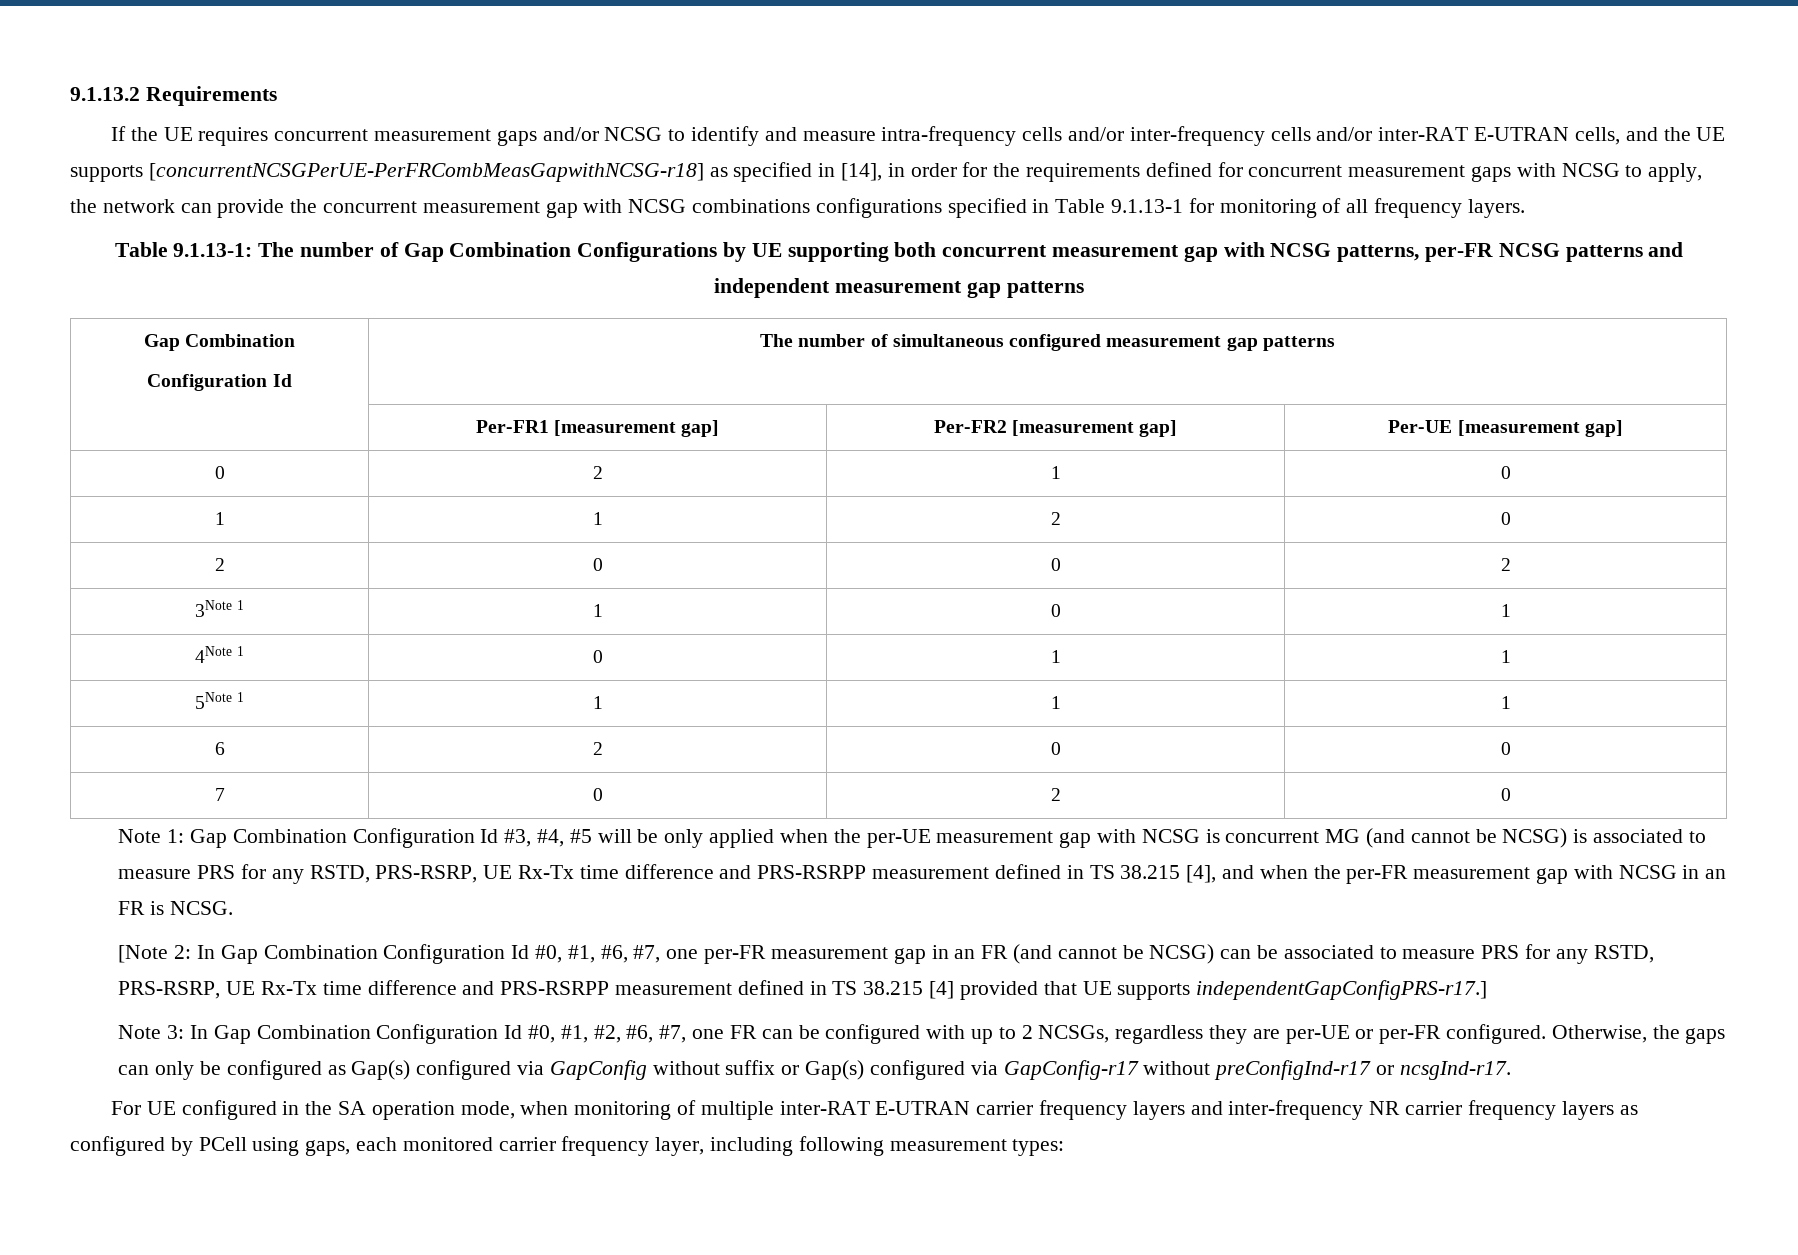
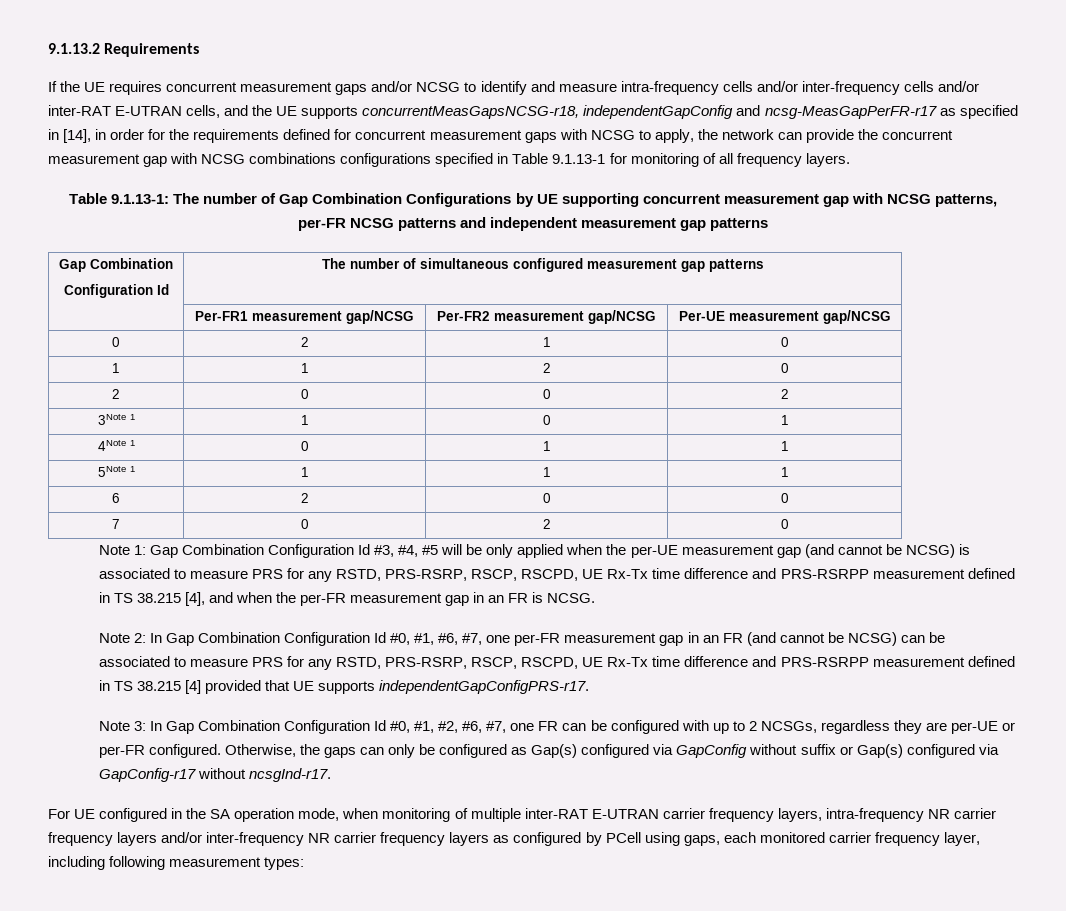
- If the UE requires concurrent measurement gaps and/or NCSG to identify and measure intra-frequency cells and/or inter-frequency cells and/or inter-RAT E-UTRAN cells, and the UE supports [concurrentNCSGPerUE-PerFRCombMeasGapwithNCSG-r18] as specified in [14], in order for the requirements defined for concurrent measurement gaps with NCSG to apply, the network can provide the concurrent measurement gap with NCSG combinations configurations specified in Table 9.1.13-1 for monitoring of all frequency layers.
+ If the UE requires concurrent measurement gaps and/or NCSG to identify and measure intra-frequency cells and/or inter-frequency cells and/or inter-RAT E-UTRAN cells, and the UE supports concurrentMeasGapsNCSG-r18, independentGapConfig and ncsg-MeasGapPerFR-r17 as specified in [14], in order for the requirements defined for concurrent measurement gaps with NCSG to apply, the network can provide the concurrent measurement gap with NCSG combinations configurations specified in Table 9.1.13-1 for monitoring of all frequency layers.
- Table 9.1.13-1: The number of Gap Combination Configurations by UE supporting both concurrent measurement gap with NCSG patterns, per-FR NCSG patterns and independent measurement gap patterns
+ Table 9.1.13-1: The number of Gap Combination Configurations by UE supporting concurrent measurement gap with NCSG patterns, per-FR NCSG patterns and independent measurement gap patterns
- | Per-FR1 [measurement gap] | Per-FR2 [measurement gap] | Per-UE [measurement gap]
+ | Per-FR1 measurement gap/NCSG | Per-FR2 measurement gap/NCSG | Per-UE measurement gap/NCSG
- Note 1: Gap Combination Configuration Id #3, #4, #5 will be only applied when the per-UE measurement gap with NCSG is concurrent MG (and cannot be NCSG) is associated to measure PRS for any RSTD, PRS-RSRP, UE Rx-Tx time difference and PRS-RSRPP measurement defined in TS 38.215 [4], and when the per-FR measurement gap with NCSG in an FR is NCSG.
+ Note 1: Gap Combination Configuration Id #3, #4, #5 will be only applied when the per-UE measurement gap (and cannot be NCSG) is associated to measure PRS for any RSTD, PRS-RSRP, RSCP, RSCPD, UE Rx-Tx time difference and PRS-RSRPP measurement defined in TS 38.215 [4], and when the per-FR measurement gap in an FR is NCSG.
- [Note 2: In Gap Combination Configuration Id #0, #1, #6, #7, one per-FR measurement gap in an FR (and cannot be NCSG) can be associated to measure PRS for any RSTD, PRS-RSRP, UE Rx-Tx time difference and PRS-RSRPP measurement defined in TS 38.215 [4] provided that UE supports independentGapConfigPRS-r17.]
+ Note 2: In Gap Combination Configuration Id #0, #1, #6, #7, one per-FR measurement gap in an FR (and cannot be NCSG) can be associated to measure PRS for any RSTD, PRS-RSRP, RSCP, RSCPD, UE Rx-Tx time difference and PRS-RSRPP measurement defined in TS 38.215 [4] provided that UE supports independentGapConfigPRS-r17.
- Otherwise, the gaps can only be configured as Gap(s) configured via GapConfig without suffix or Gap(s) configured via GapConfig-r17 without preConfigInd-r17 or ncsgInd-r17.
+ Otherwise, the gaps can only be configured as Gap(s) configured via GapConfig without suffix or Gap(s) configured via GapConfig-r17 without ncsgInd-r17.
- For UE configured in the SA operation mode, when monitoring of multiple inter-RAT E-UTRAN carrier frequency layers and inter-frequency NR carrier frequency layers as configured by PCell using gaps, each monitored carrier frequency layer, including following measurement types:
+ For UE configured in the SA operation mode, when monitoring of multiple inter-RAT E-UTRAN carrier frequency layers, intra-frequency NR carrier frequency layers and/or inter-frequency NR carrier frequency layers as configured by PCell using gaps, each monitored carrier frequency layer, including following measurement types:

